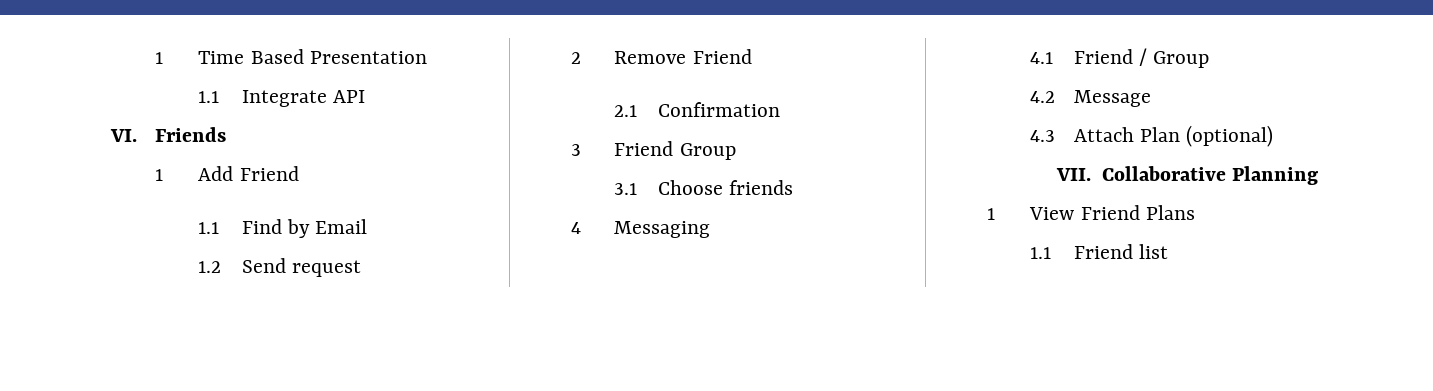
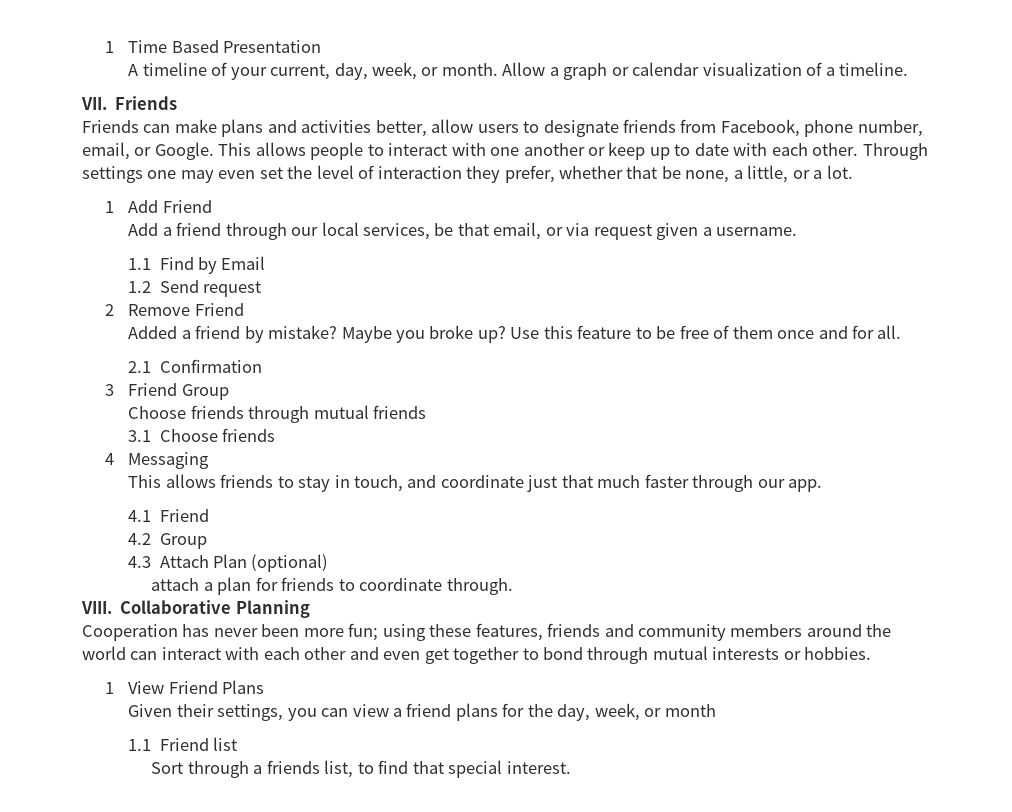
- 1.1 Integrate API
- VI. Friends
+ A timeline of your current, day, week, or month. Allow a graph or calendar visualization of a timeline.
+ VII. Friends
+ Friends can make plans and activities better, allow users to designate friends from Facebook, phone number, email, or Google. This allows people to interact with one another or keep up to date with each other. Through settings one may even set the level of interaction they prefer, whether that be none, a little, or a lot.
  1 Add Friend
+ Add a friend through our local services, be that email, or via request given a username.
+ Added a friend by mistake? Maybe you broke up? Use this feature to be free of them once and for all.
+ Choose friends through mutual friends
+ This allows friends to stay in touch, and coordinate just that much faster through our app.
- 4.1 Friend / Group
+ 4.1 Friend
- 4.2 Message
+ 4.2 Group
- VII. Collaborative Planning
+ attach a plan for friends to coordinate through.
+ VIII. Collaborative Planning
+ Cooperation has never been more fun; using these features, friends and community members around the world can interact with each other and even get together to bond through mutual interests or hobbies.
  1 View Friend Plans
+ Given their settings, you can view a friend plans for the day, week, or month
  1.1 Friend list
+ Sort through a friends list, to find that special interest.

